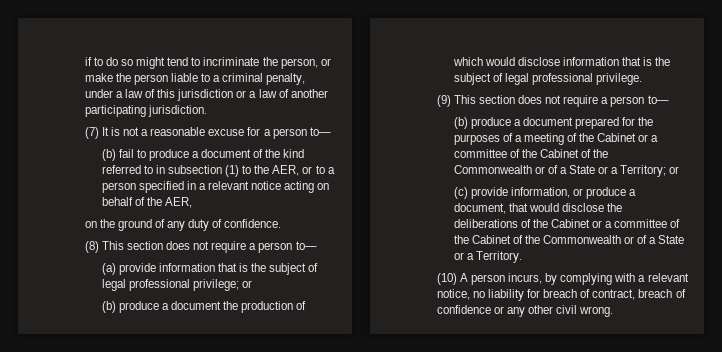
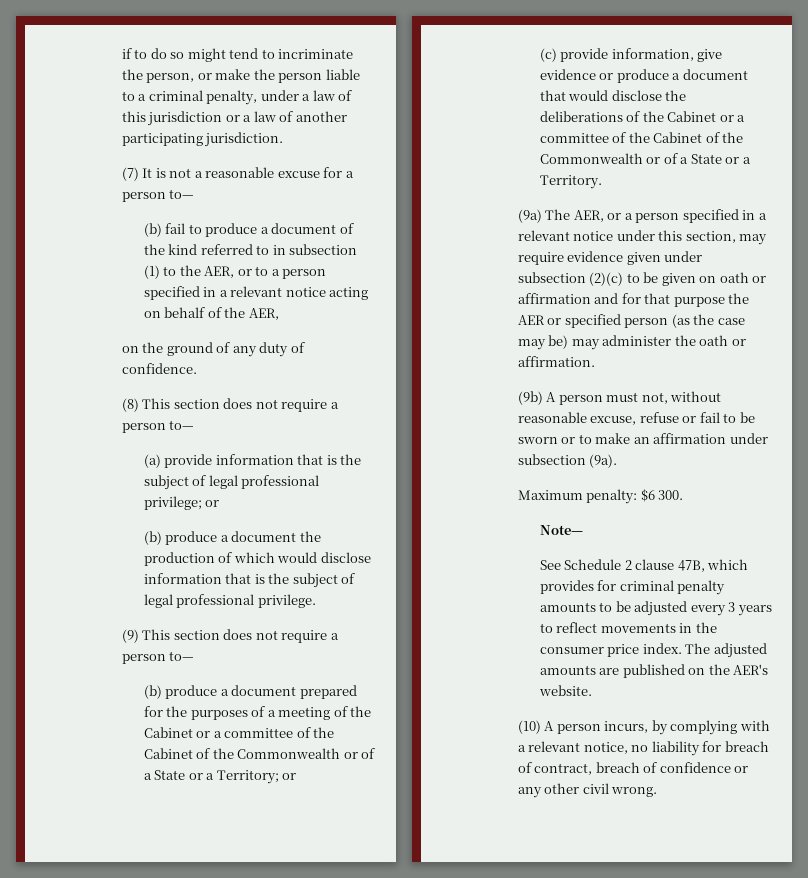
- (c) provide information, or produce a document, that would disclose the deliberations of the Cabinet or a committee of the Cabinet of the Commonwealth or of a State or a Territory.
+ (c) provide information, give evidence or produce a document that would disclose the deliberations of the Cabinet or a committee of the Cabinet of the Commonwealth or of a State or a Territory.
+ (9a) The AER, or a person specified in a relevant notice under this section, may require evidence given under subsection (2)(c) to be given on oath or affirmation and for that purpose the AER or specified person (as the case may be) may administer the oath or affirmation.
+ (9b) A person must not, without reasonable excuse, refuse or fail to be sworn or to make an affirmation under subsection (9a).
+ Maximum penalty: $6 300.
+ Note—
+ See Schedule 2 clause 47B, which provides for criminal penalty amounts to be adjusted every 3 years to reflect movements in the consumer price index. The adjusted amounts are published on the AER's website.

